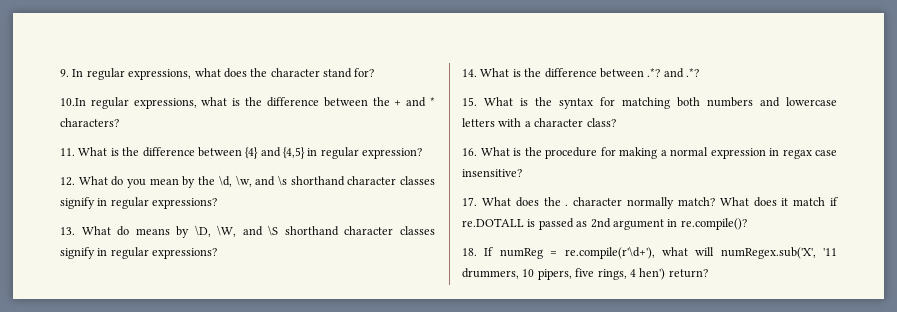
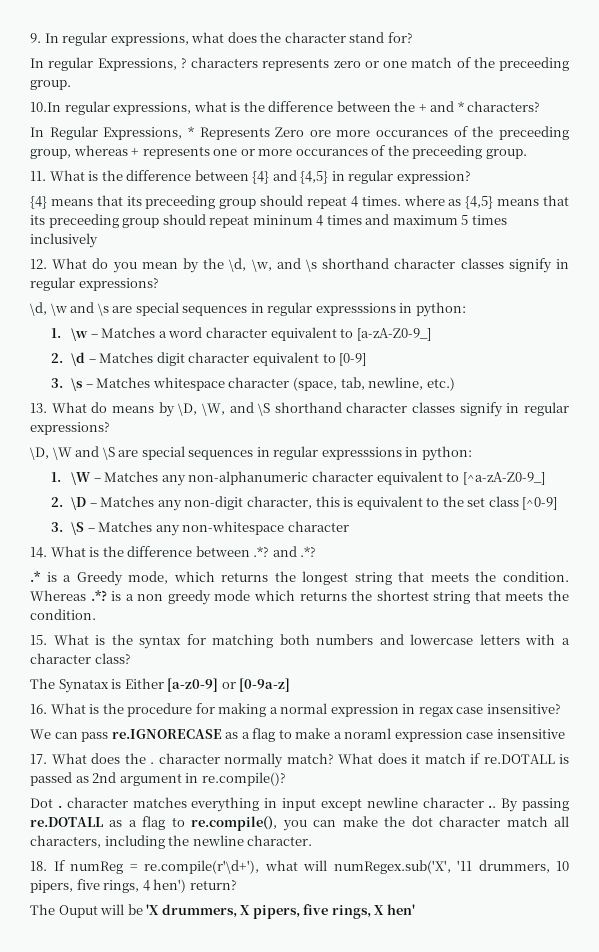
+ In regular Expressions, ? characters represents zero or one match of the preceeding group.
+ In Regular Expressions, * Represents Zero ore more occurances of the preceeding group, whereas + represents one or more occurances of the preceeding group.
+ {4} means that its preceeding group should repeat 4 times. where as {4,5} means that its preceeding group should repeat mininum 4 times and maximum 5 times inclusively
+ \d, \w and \s are special sequences in regular expresssions in python:
+ 1. \w – Matches a word character equivalent to [a-zA-Z0-9_]
+ 2. \d – Matches digit character equivalent to [0-9]
+ 3. \s – Matches whitespace character (space, tab, newline, etc.)
+ \D, \W and \S are special sequences in regular expresssions in python:
+ 1. \W – Matches any non-alphanumeric character equivalent to [^a-zA-Z0-9_]
+ 2. \D – Matches any non-digit character, this is equivalent to the set class [^0-9]
+ 3. \S – Matches any non-whitespace character
+ .* is a Greedy mode, which returns the longest string that meets the condition. Whereas .*? is a non greedy mode which returns the shortest string that meets the condition.
+ The Synatax is Either [a-z0-9] or [0-9a-z]
+ We can pass re.IGNORECASE as a flag to make a noraml expression case insensitive
+ Dot . character matches everything in input except newline character .. By passing re.DOTALL as a flag to re.compile(), you can make the dot character match all characters, including the newline character.
+ The Ouput will be 'X drummers, X pipers, five rings, X hen'

